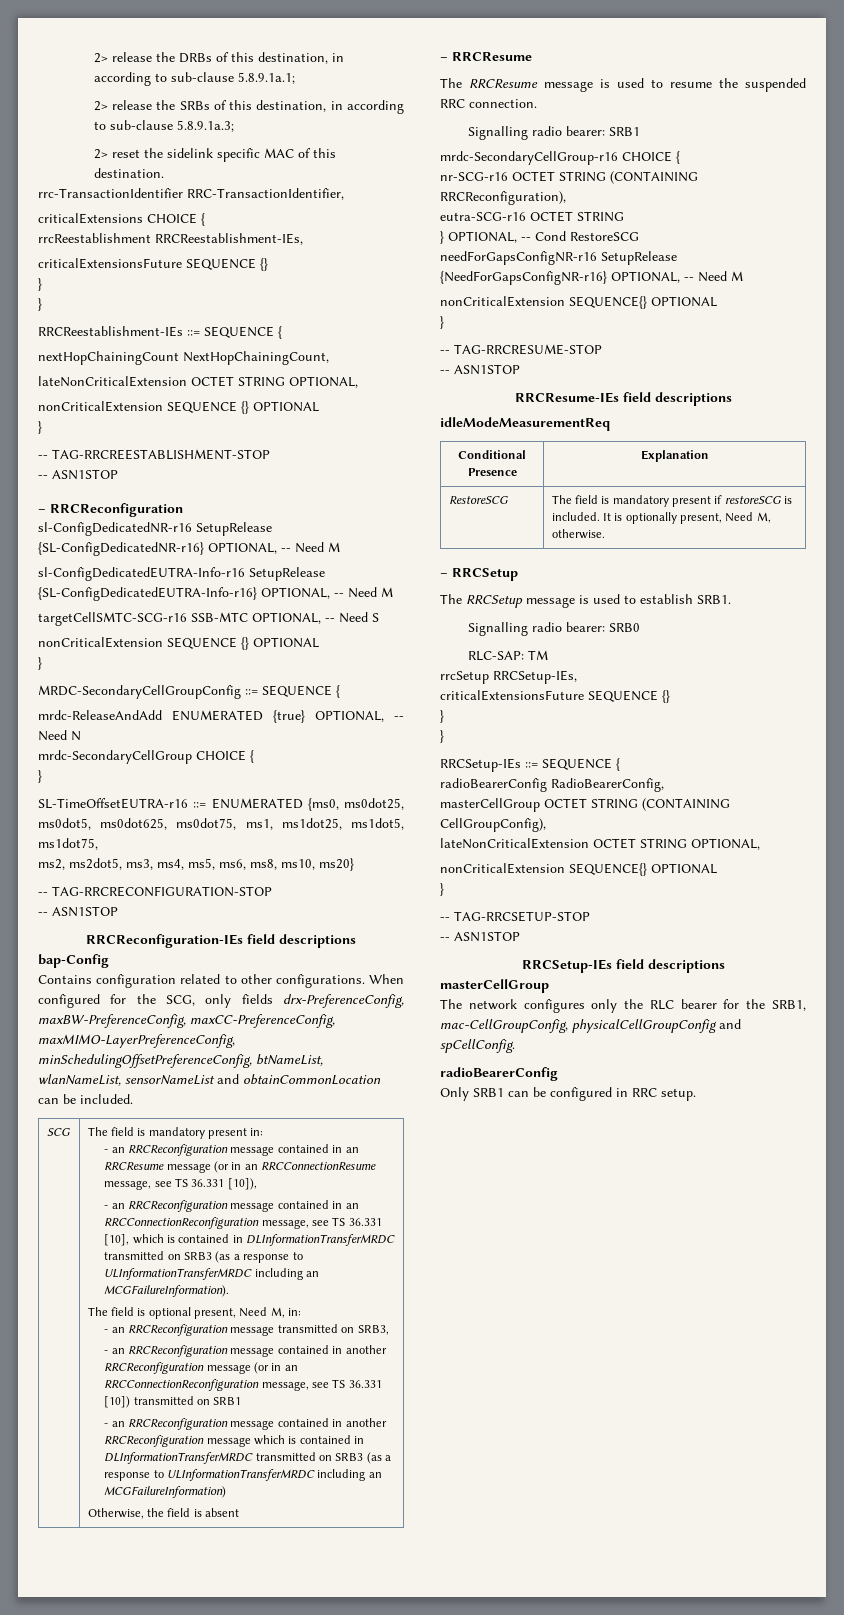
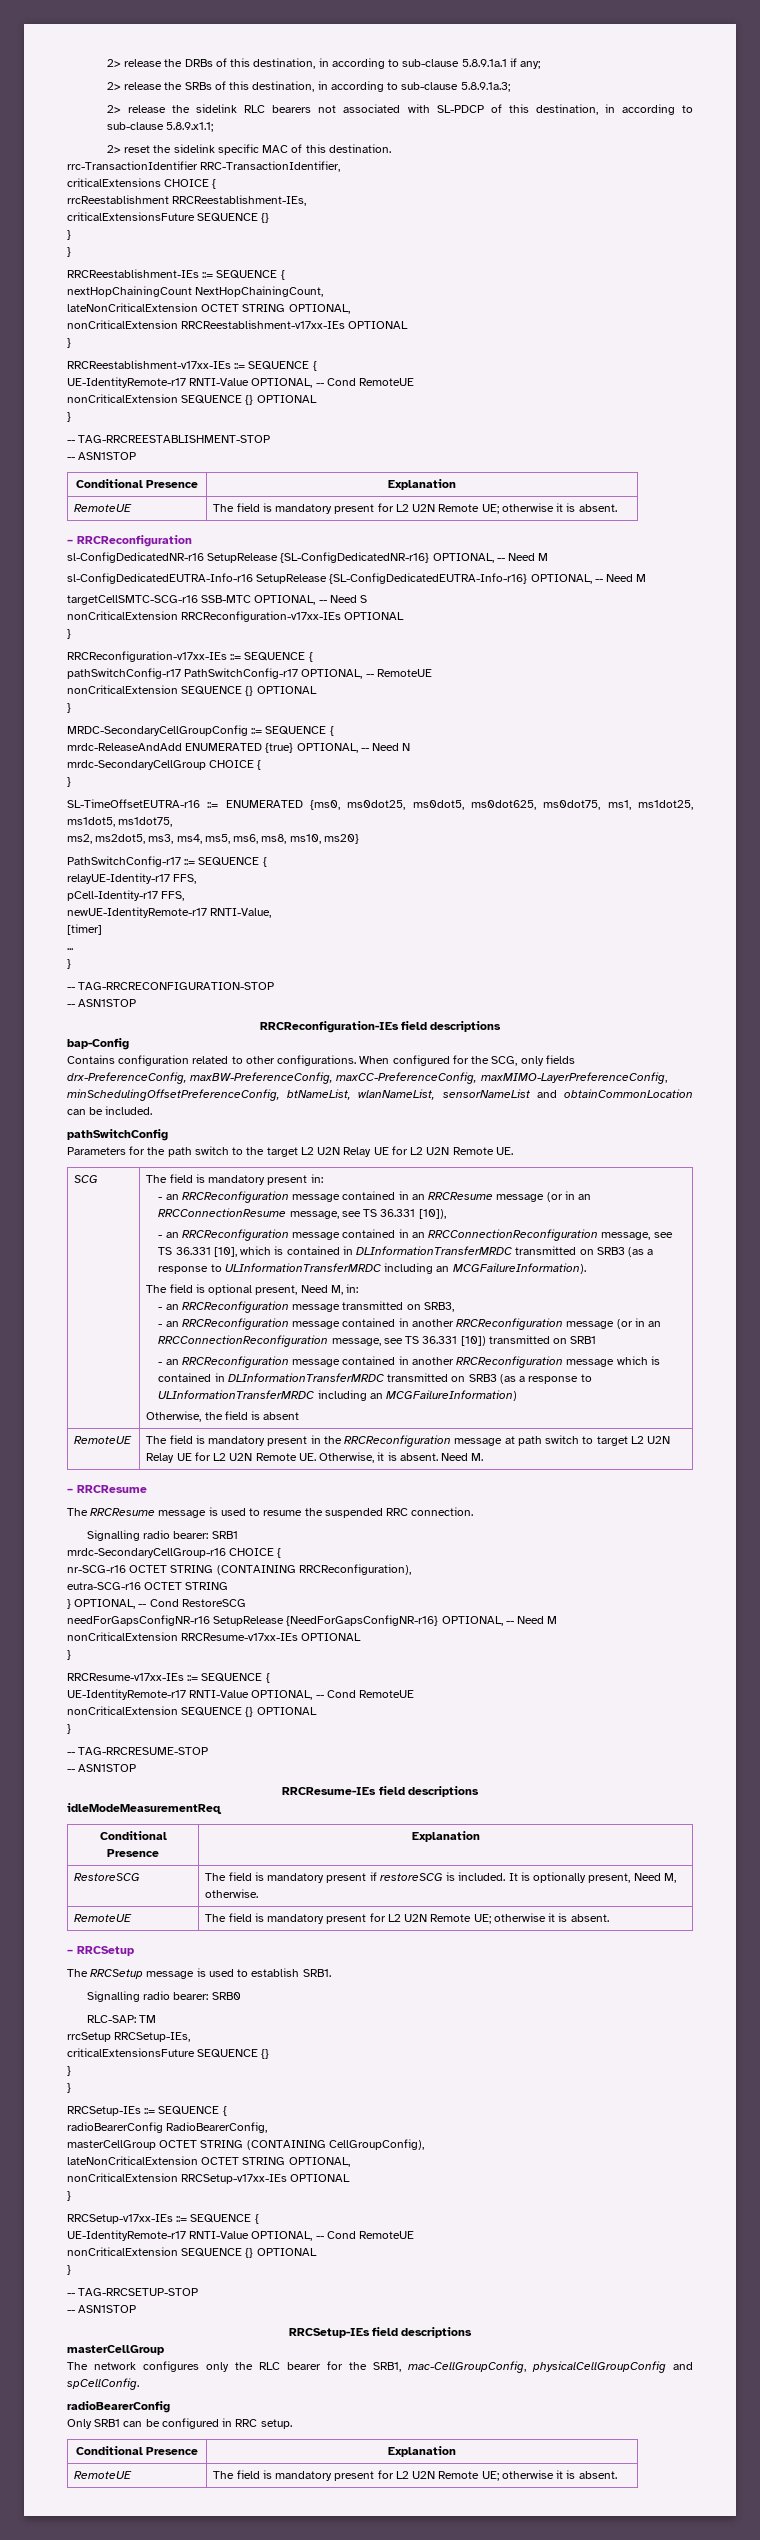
- 2> release the DRBs of this destination, in according to sub-clause 5.8.9.1a.1;
+ 2> release the DRBs of this destination, in according to sub-clause 5.8.9.1a.1 if any;
+ 2> release the sidelink RLC bearers not associated with SL-PDCP of this destination, in according to sub-clause 5.8.9.x1.1;
+ nonCriticalExtension RRCReestablishment-v17xx-IEs OPTIONAL
+ }
+ RRCReestablishment-v17xx-IEs ::= SEQUENCE {
+ UE-IdentityRemote-r17 RNTI-Value OPTIONAL, -- Cond RemoteUE
  -- TAG-RRCREESTABLISHMENT-STOP
  -- ASN1STOP
+ Conditional Presence | Explanation
+ RemoteUE | The field is mandatory present for L2 U2N Remote UE; otherwise it is absent.
+ nonCriticalExtension RRCReconfiguration-v17xx-IEs OPTIONAL
+ }
+ RRCReconfiguration-v17xx-IEs ::= SEQUENCE {
+ pathSwitchConfig-r17 PathSwitchConfig-r17 OPTIONAL, -- RemoteUE
+ PathSwitchConfig-r17 ::= SEQUENCE {
+ relayUE-Identity-r17 FFS,
+ pCell-Identity-r17 FFS,
+ newUE-IdentityRemote-r17 RNTI-Value,
+ [timer]
+ ...
+ }
+ pathSwitchConfig
+ Parameters for the path switch to the target L2 U2N Relay UE for L2 U2N Remote UE.
+ RemoteUE | The field is mandatory present in the RRCReconfiguration message at path switch to target L2 U2N Relay UE for L2 U2N Remote UE. Otherwise, it is absent. Need M.
  needForGapsConfigNR-r16 SetupRelease {NeedForGapsConfigNR-r16} OPTIONAL, -- Need M
- nonCriticalExtension SEQUENCE{} OPTIONAL
+ nonCriticalExtension RRCResume-v17xx-IEs OPTIONAL
+ }
+ RRCResume-v17xx-IEs ::= SEQUENCE {
+ UE-IdentityRemote-r17 RNTI-Value OPTIONAL, -- Cond RemoteUE
+ nonCriticalExtension SEQUENCE {} OPTIONAL
  RestoreSCG | The field is mandatory present if restoreSCG is included. It is optionally present, Need M, otherwise.
+ RemoteUE | The field is mandatory present for L2 U2N Remote UE; otherwise it is absent.
  masterCellGroup OCTET STRING (CONTAINING CellGroupConfig),
  lateNonCriticalExtension OCTET STRING OPTIONAL,
- nonCriticalExtension SEQUENCE{} OPTIONAL
+ nonCriticalExtension RRCSetup-v17xx-IEs OPTIONAL
+ }
+ RRCSetup-v17xx-IEs ::= SEQUENCE {
+ UE-IdentityRemote-r17 RNTI-Value OPTIONAL, -- Cond RemoteUE
+ nonCriticalExtension SEQUENCE {} OPTIONAL
  Only SRB1 can be configured in RRC setup.
+ Conditional Presence | Explanation
+ RemoteUE | The field is mandatory present for L2 U2N Remote UE; otherwise it is absent.

